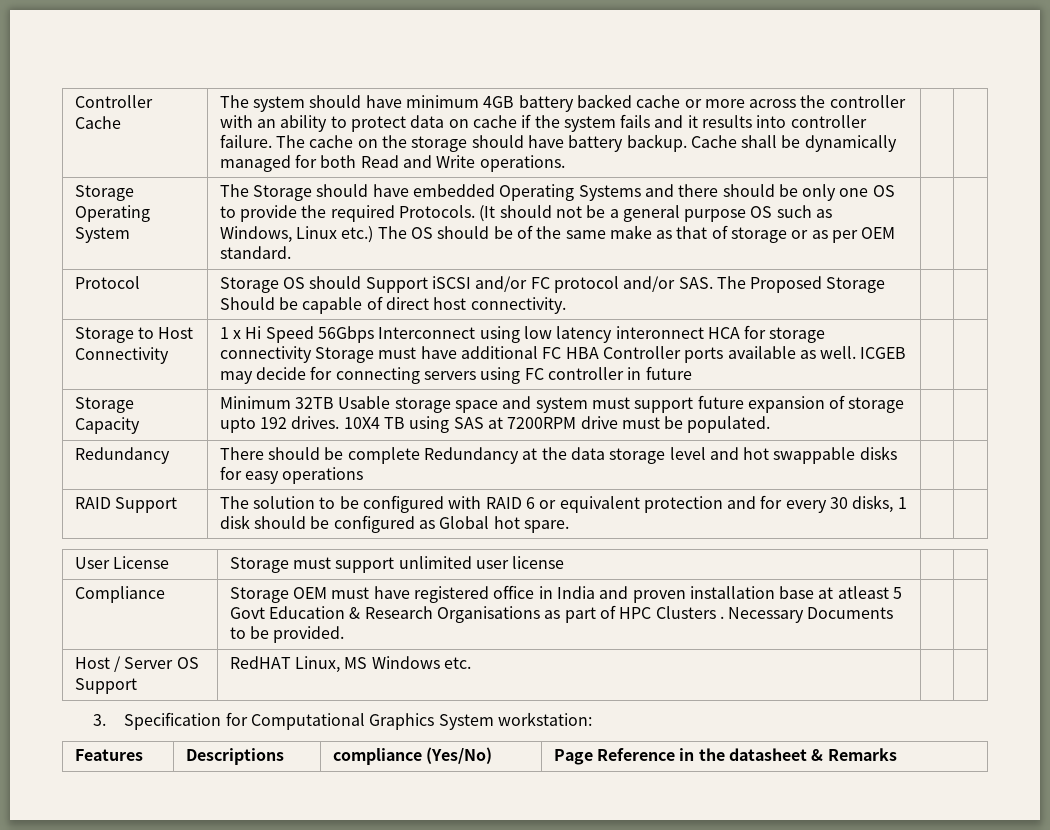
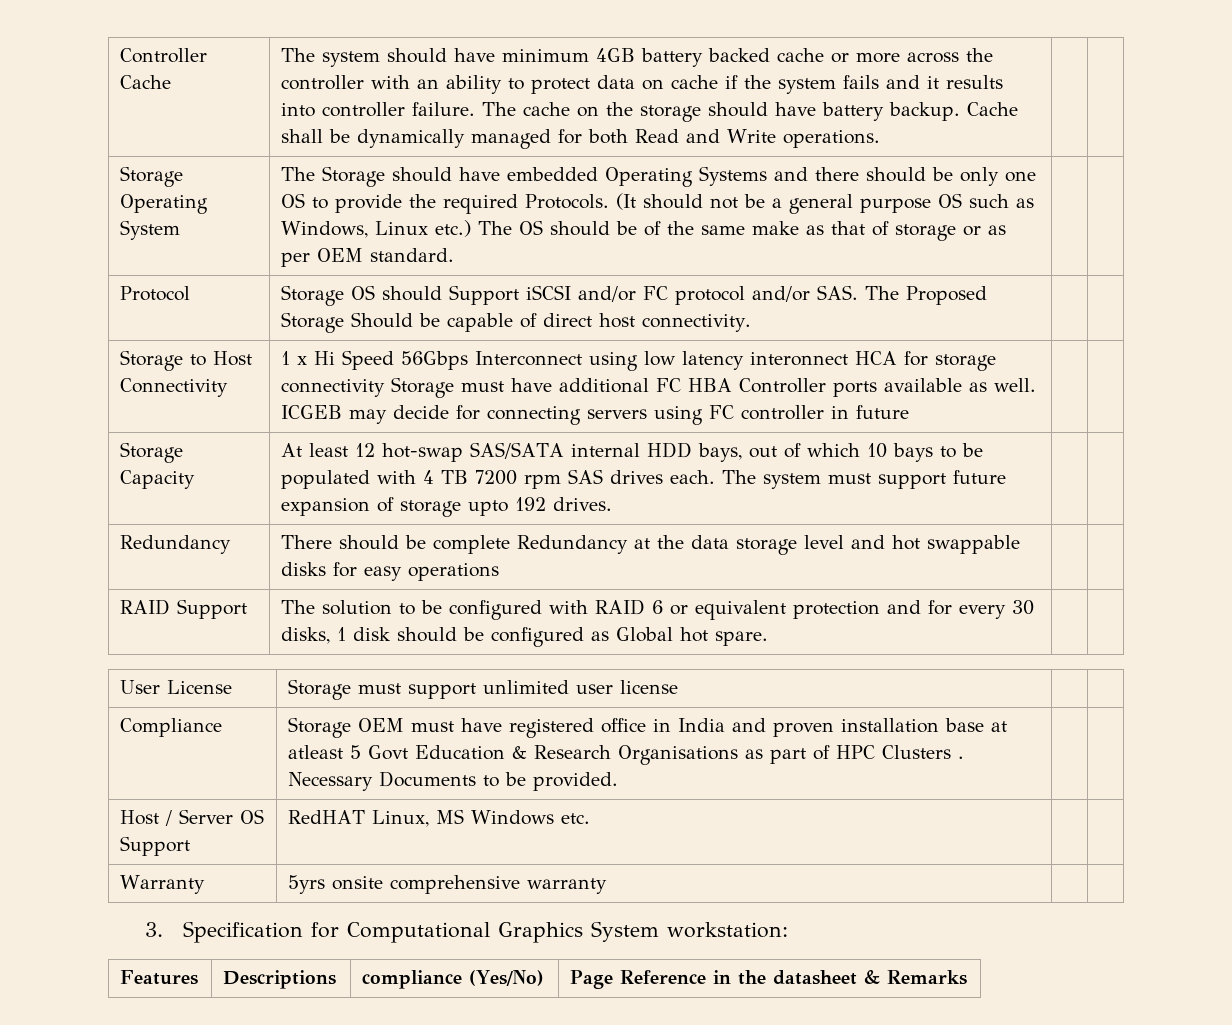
- Storage Capacity | Minimum 32TB Usable storage space and system must support future expansion of storage upto 192 drives. 10X4 TB using SAS at 7200RPM drive must be populated. | |
+ Storage Capacity | At least 12 hot-swap SAS/SATA internal HDD bays, out of which 10 bays to be populated with 4 TB 7200 rpm SAS drives each. The system must support future expansion of storage upto 192 drives. | |
+ Warranty | 5yrs onsite comprehensive warranty | |

